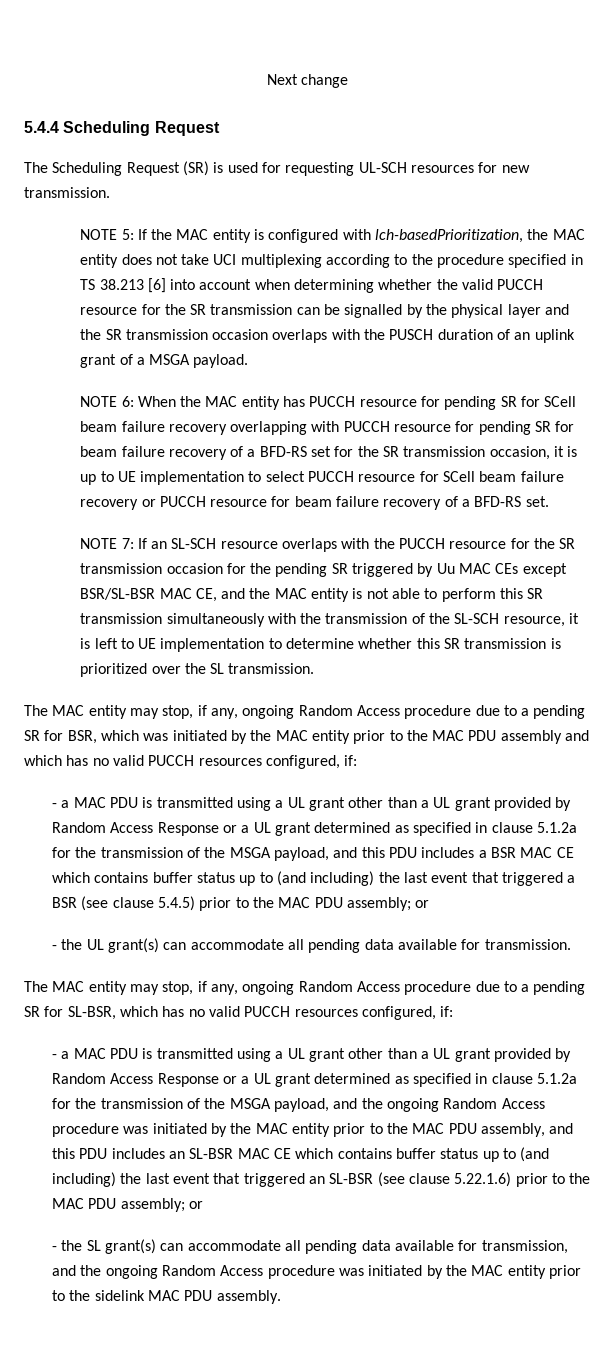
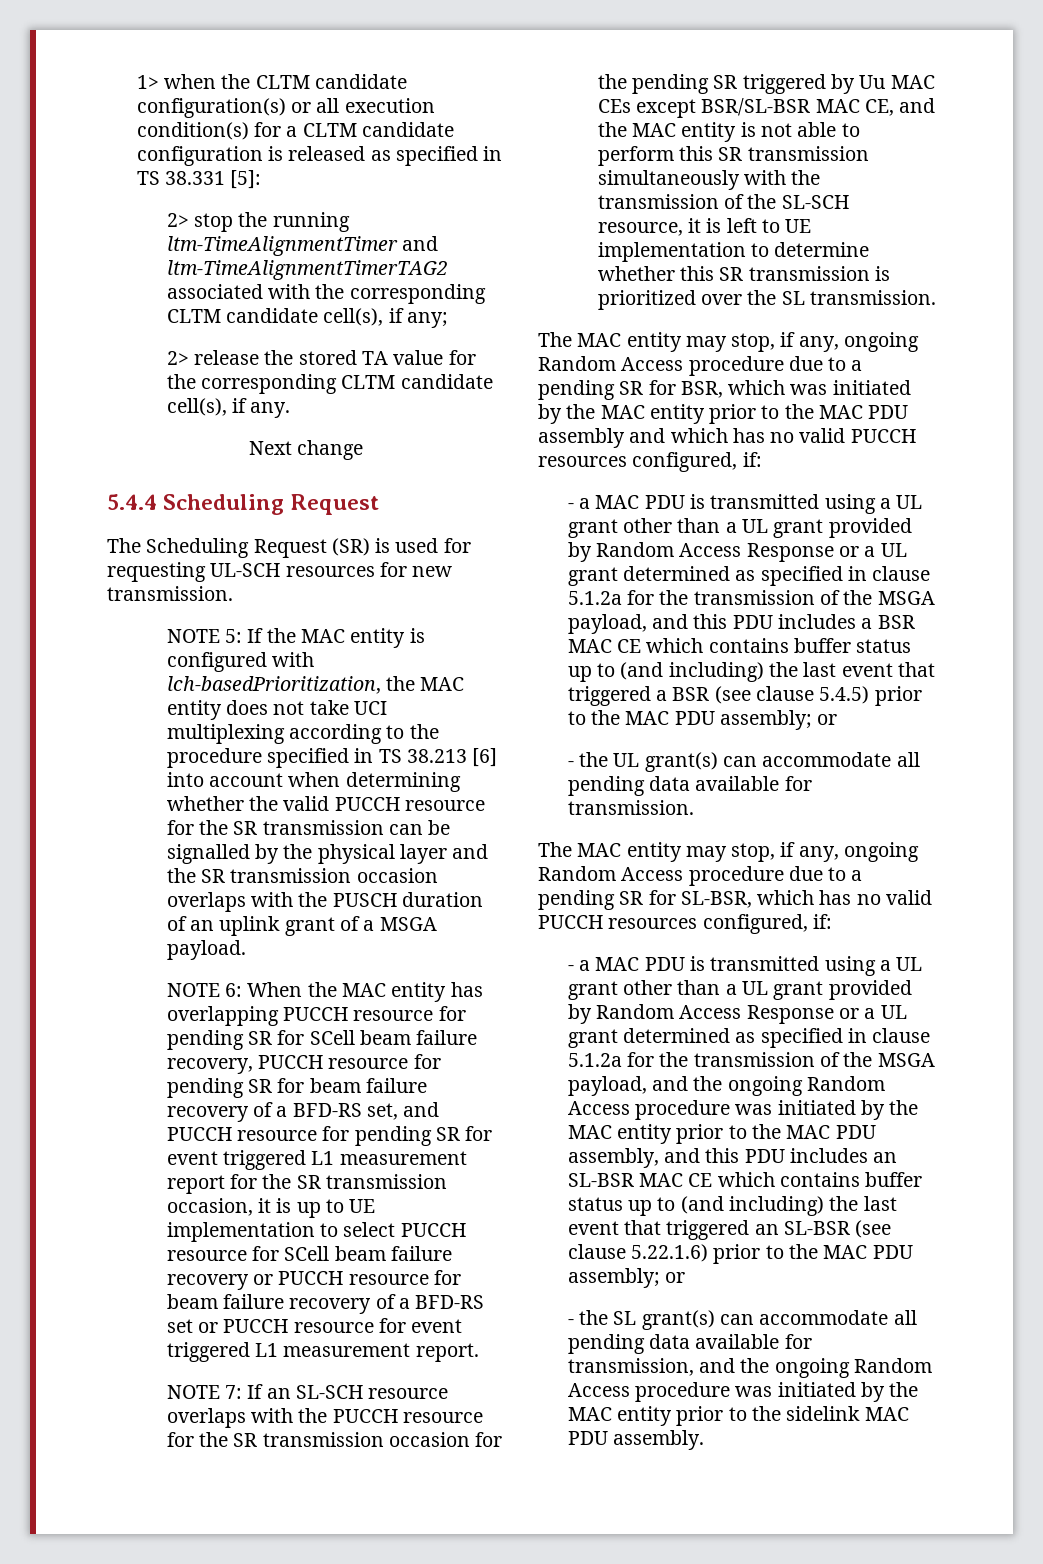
+ 1> when the CLTM candidate configuration(s) or all execution condition(s) for a CLTM candidate configuration is released as specified in TS 38.331 [5]:
+ 2> stop the running ltm-TimeAlignmentTimer and ltm-TimeAlignmentTimerTAG2 associated with the corresponding CLTM candidate cell(s), if any;
+ 2> release the stored TA value for the corresponding CLTM candidate cell(s), if any.
- NOTE 6: When the MAC entity has PUCCH resource for pending SR for SCell beam failure recovery overlapping with PUCCH resource for pending SR for beam failure recovery of a BFD-RS set for the SR transmission occasion, it is up to UE implementation to select PUCCH resource for SCell beam failure recovery or PUCCH resource for beam failure recovery of a BFD-RS set.
+ NOTE 6: When the MAC entity has overlapping PUCCH resource for pending SR for SCell beam failure recovery, PUCCH resource for pending SR for beam failure recovery of a BFD-RS set, and PUCCH resource for pending SR for event triggered L1 measurement report for the SR transmission occasion, it is up to UE implementation to select PUCCH resource for SCell beam failure recovery or PUCCH resource for beam failure recovery of a BFD-RS set or PUCCH resource for event triggered L1 measurement report.

